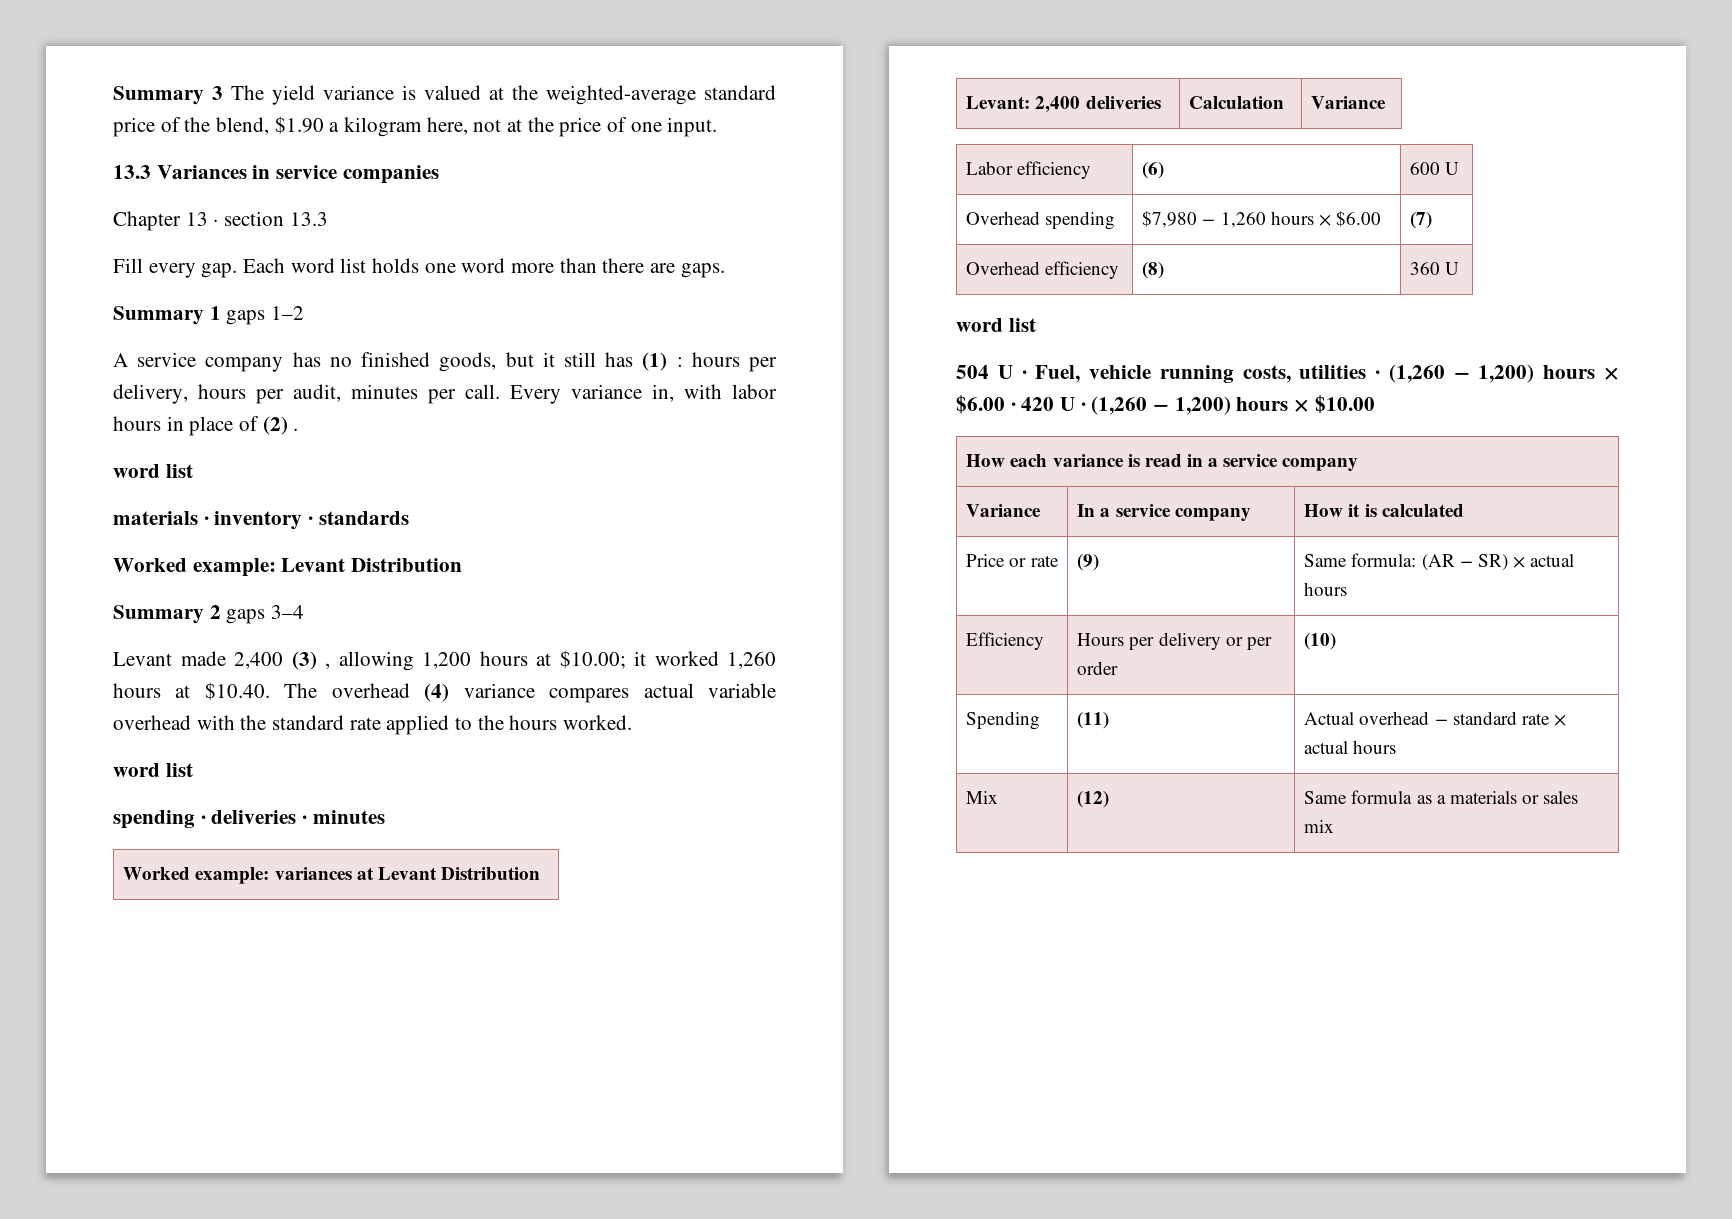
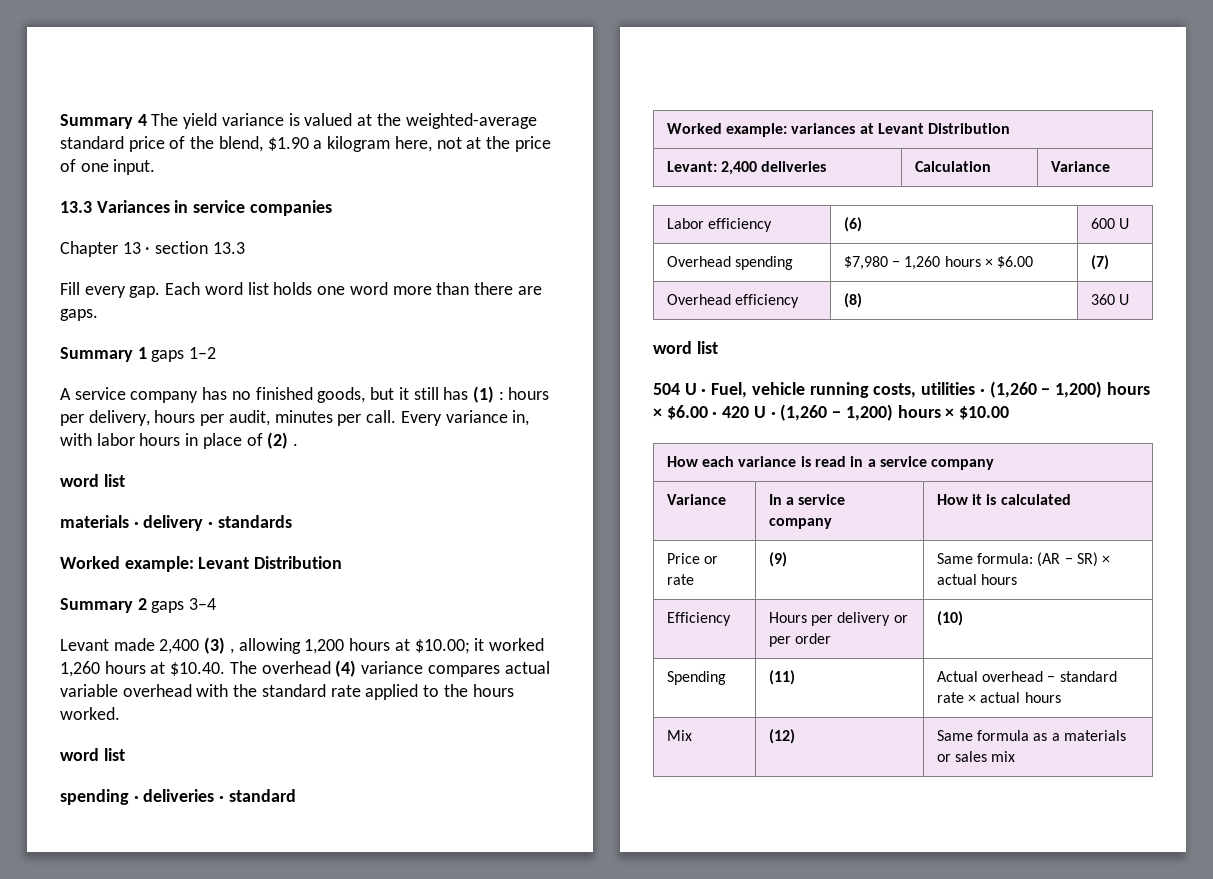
- Summary 3 The yield variance is valued at the weighted-average standard price of the blend, $1.90 a kilogram here, not at the price of one input.
+ Summary 4 The yield variance is valued at the weighted-average standard price of the blend, $1.90 a kilogram here, not at the price of one input.
- materials · inventory · standards
+ materials · delivery · standards
- spending · deliveries · minutes
+ spending · deliveries · standard

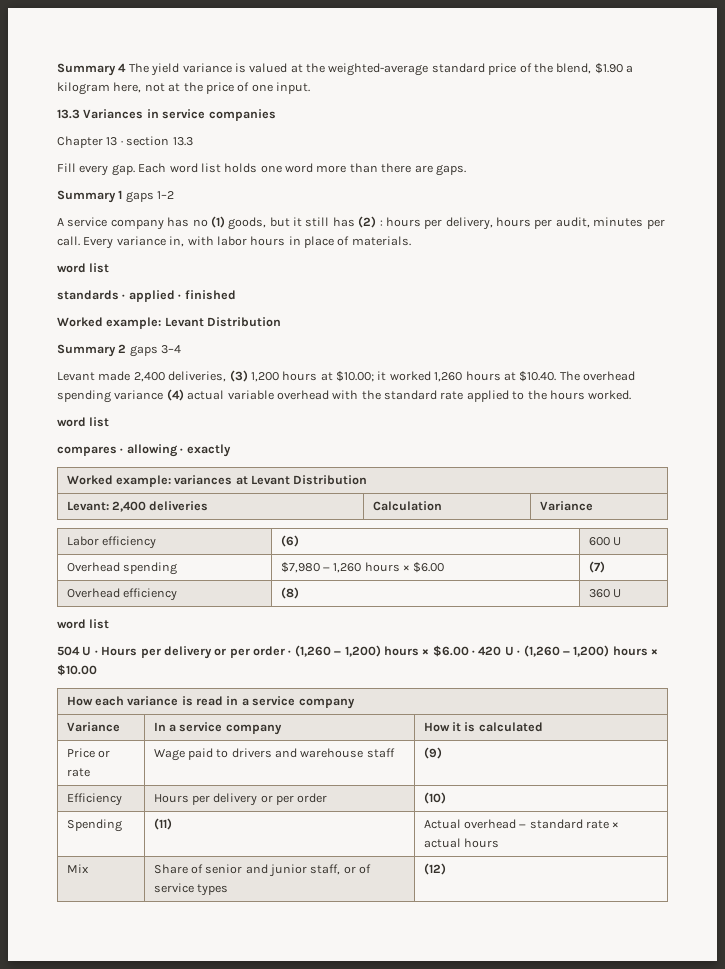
- A service company has no finished goods, but it still has (1) : hours per delivery, hours per audit, minutes per call.
+ A service company has no (1) goods, but it still has (2) : hours per delivery, hours per audit, minutes per call.
- Every variance in, with labor hours in place of (2) .
+ Every variance in, with labor hours in place of materials.
  word list
- materials · delivery · standards
+ standards · applied · finished
- Levant made 2,400 (3) , allowing 1,200 hours at $10.00; it worked 1,260 hours at $10.40. The overhead (4) variance compares actual variable overhead with the standard rate applied to the hours worked.
+ Levant made 2,400 deliveries, (3) 1,200 hours at $10.00; it worked 1,260 hours at $10.40. The overhead spending variance (4) actual variable overhead with the standard rate applied to the hours worked.
- spending · deliveries · standard
+ compares · allowing · exactly
- 504 U · Fuel, vehicle running costs, utilities · (1,260 − 1,200) hours × $6.00 · 420 U · (1,260 − 1,200) hours × $10.00
+ 504 U · Hours per delivery or per order · (1,260 − 1,200) hours × $6.00 · 420 U · (1,260 − 1,200) hours × $10.00
- Price or rate | (9) | Same formula: (AR − SR) × actual hours
+ Price or rate | Wage paid to drivers and warehouse staff | (9)
- Mix | (12) | Same formula as a materials or sales mix
+ Mix | Share of senior and junior staff, or of service types | (12)

